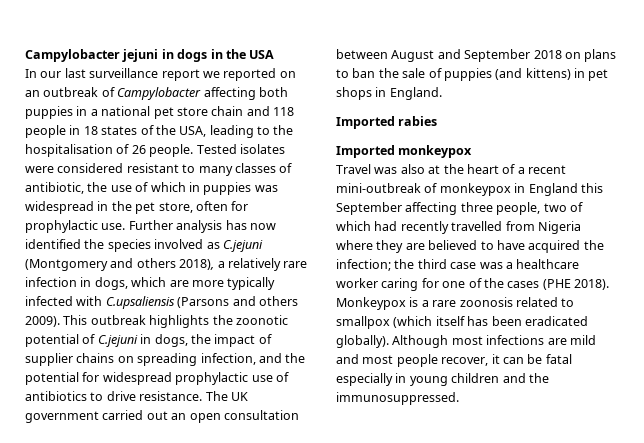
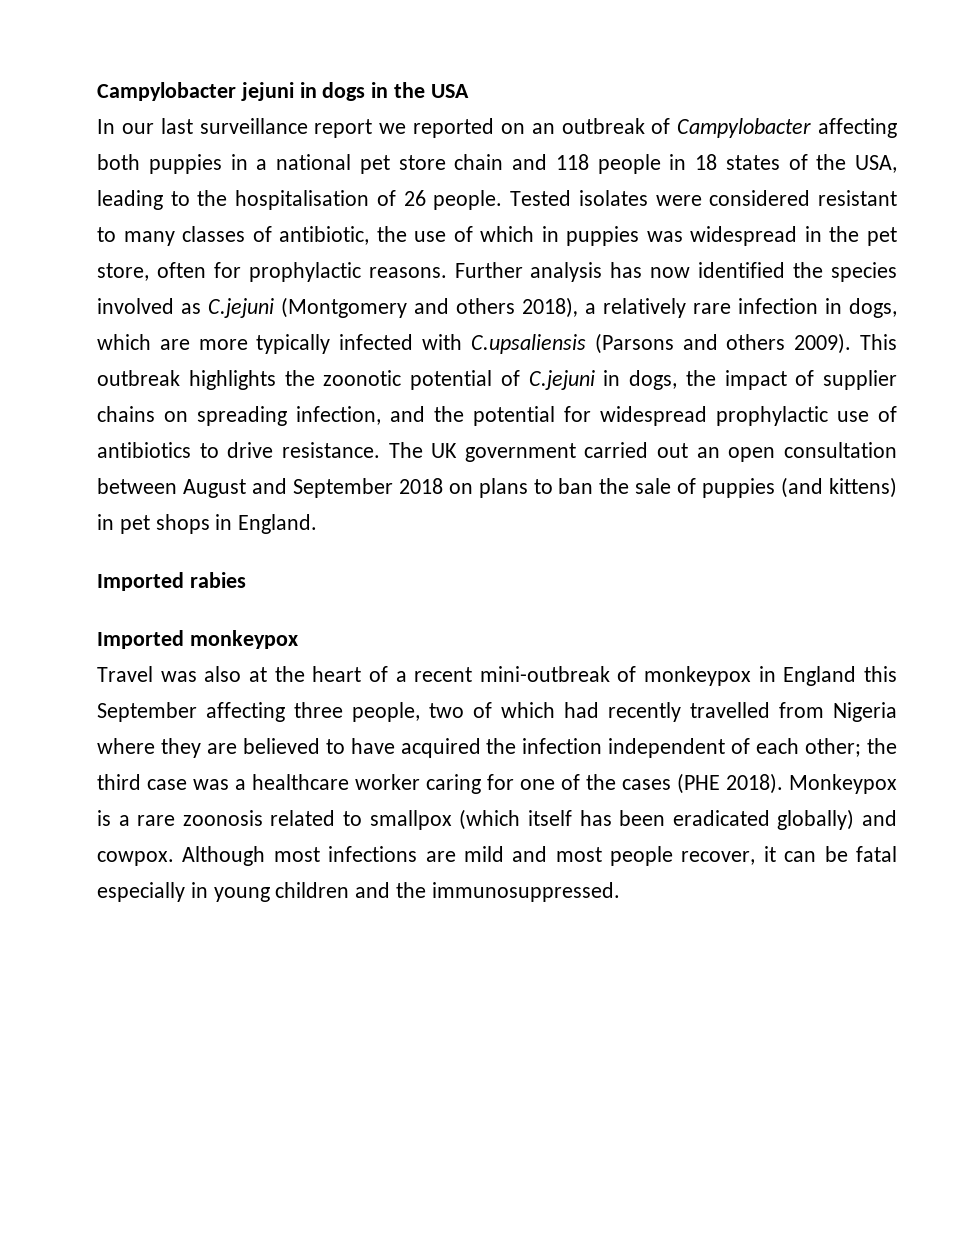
- Tested isolates were considered resistant to many classes of antibiotic, the use of which in puppies was widespread in the pet store, often for prophylactic use.
+ Tested isolates were considered resistant to many classes of antibiotic, the use of which in puppies was widespread in the pet store, often for prophylactic reasons.
- Travel was also at the heart of a recent mini-outbreak of monkeypox in England this September affecting three people, two of which had recently travelled from Nigeria where they are believed to have acquired the infection; the third case was a healthcare worker caring for one of the cases (PHE 2018).
+ Travel was also at the heart of a recent mini-outbreak of monkeypox in England this September affecting three people, two of which had recently travelled from Nigeria where they are believed to have acquired the infection independent of each other; the third case was a healthcare worker caring for one of the cases (PHE 2018).
- Monkeypox is a rare zoonosis related to smallpox (which itself has been eradicated globally).
+ Monkeypox is a rare zoonosis related to smallpox (which itself has been eradicated globally) and cowpox.

